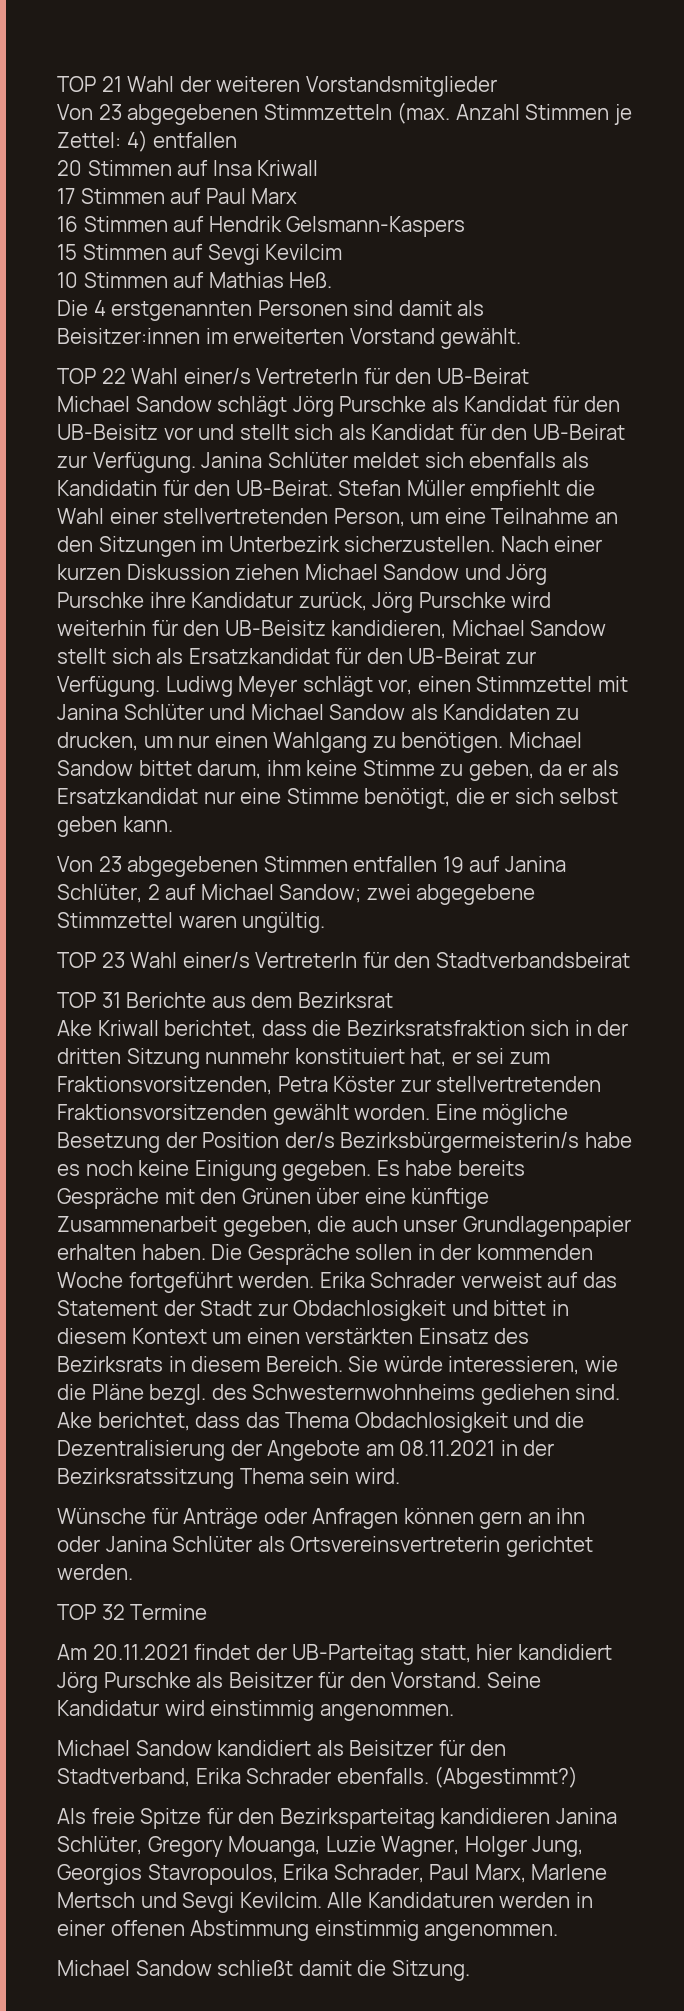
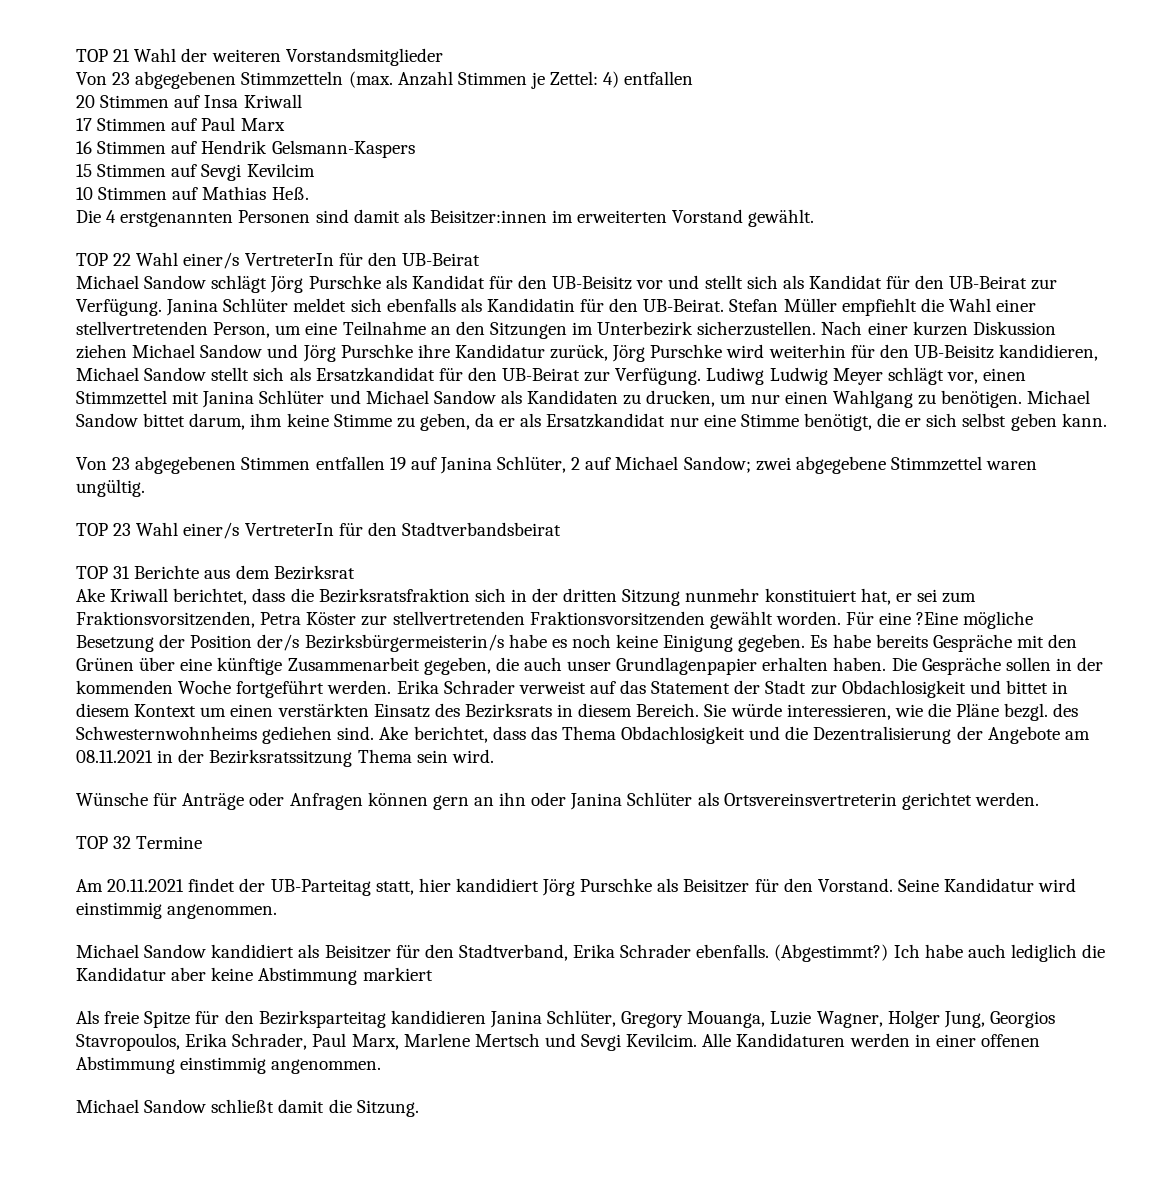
- Ludiwg Meyer schlägt vor, einen Stimmzettel mit Janina Schlüter und Michael Sandow als Kandidaten zu drucken, um nur einen Wahlgang zu benötigen.
+ Ludiwg Ludwig Meyer schlägt vor, einen Stimmzettel mit Janina Schlüter und Michael Sandow als Kandidaten zu drucken, um nur einen Wahlgang zu benötigen.
- Eine mögliche Besetzung der Position der/s Bezirksbürgermeisterin/s habe es noch keine Einigung gegeben.
+ Für eine ?Eine mögliche Besetzung der Position der/s Bezirksbürgermeisterin/s habe es noch keine Einigung gegeben.
+ Ich habe auch lediglich die Kandidatur aber keine Abstimmung markiert

